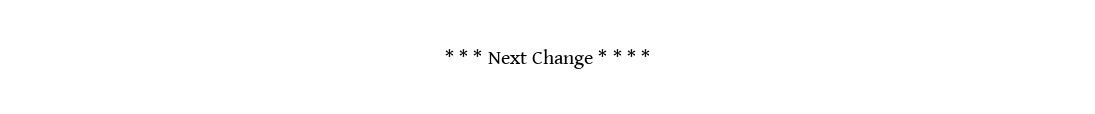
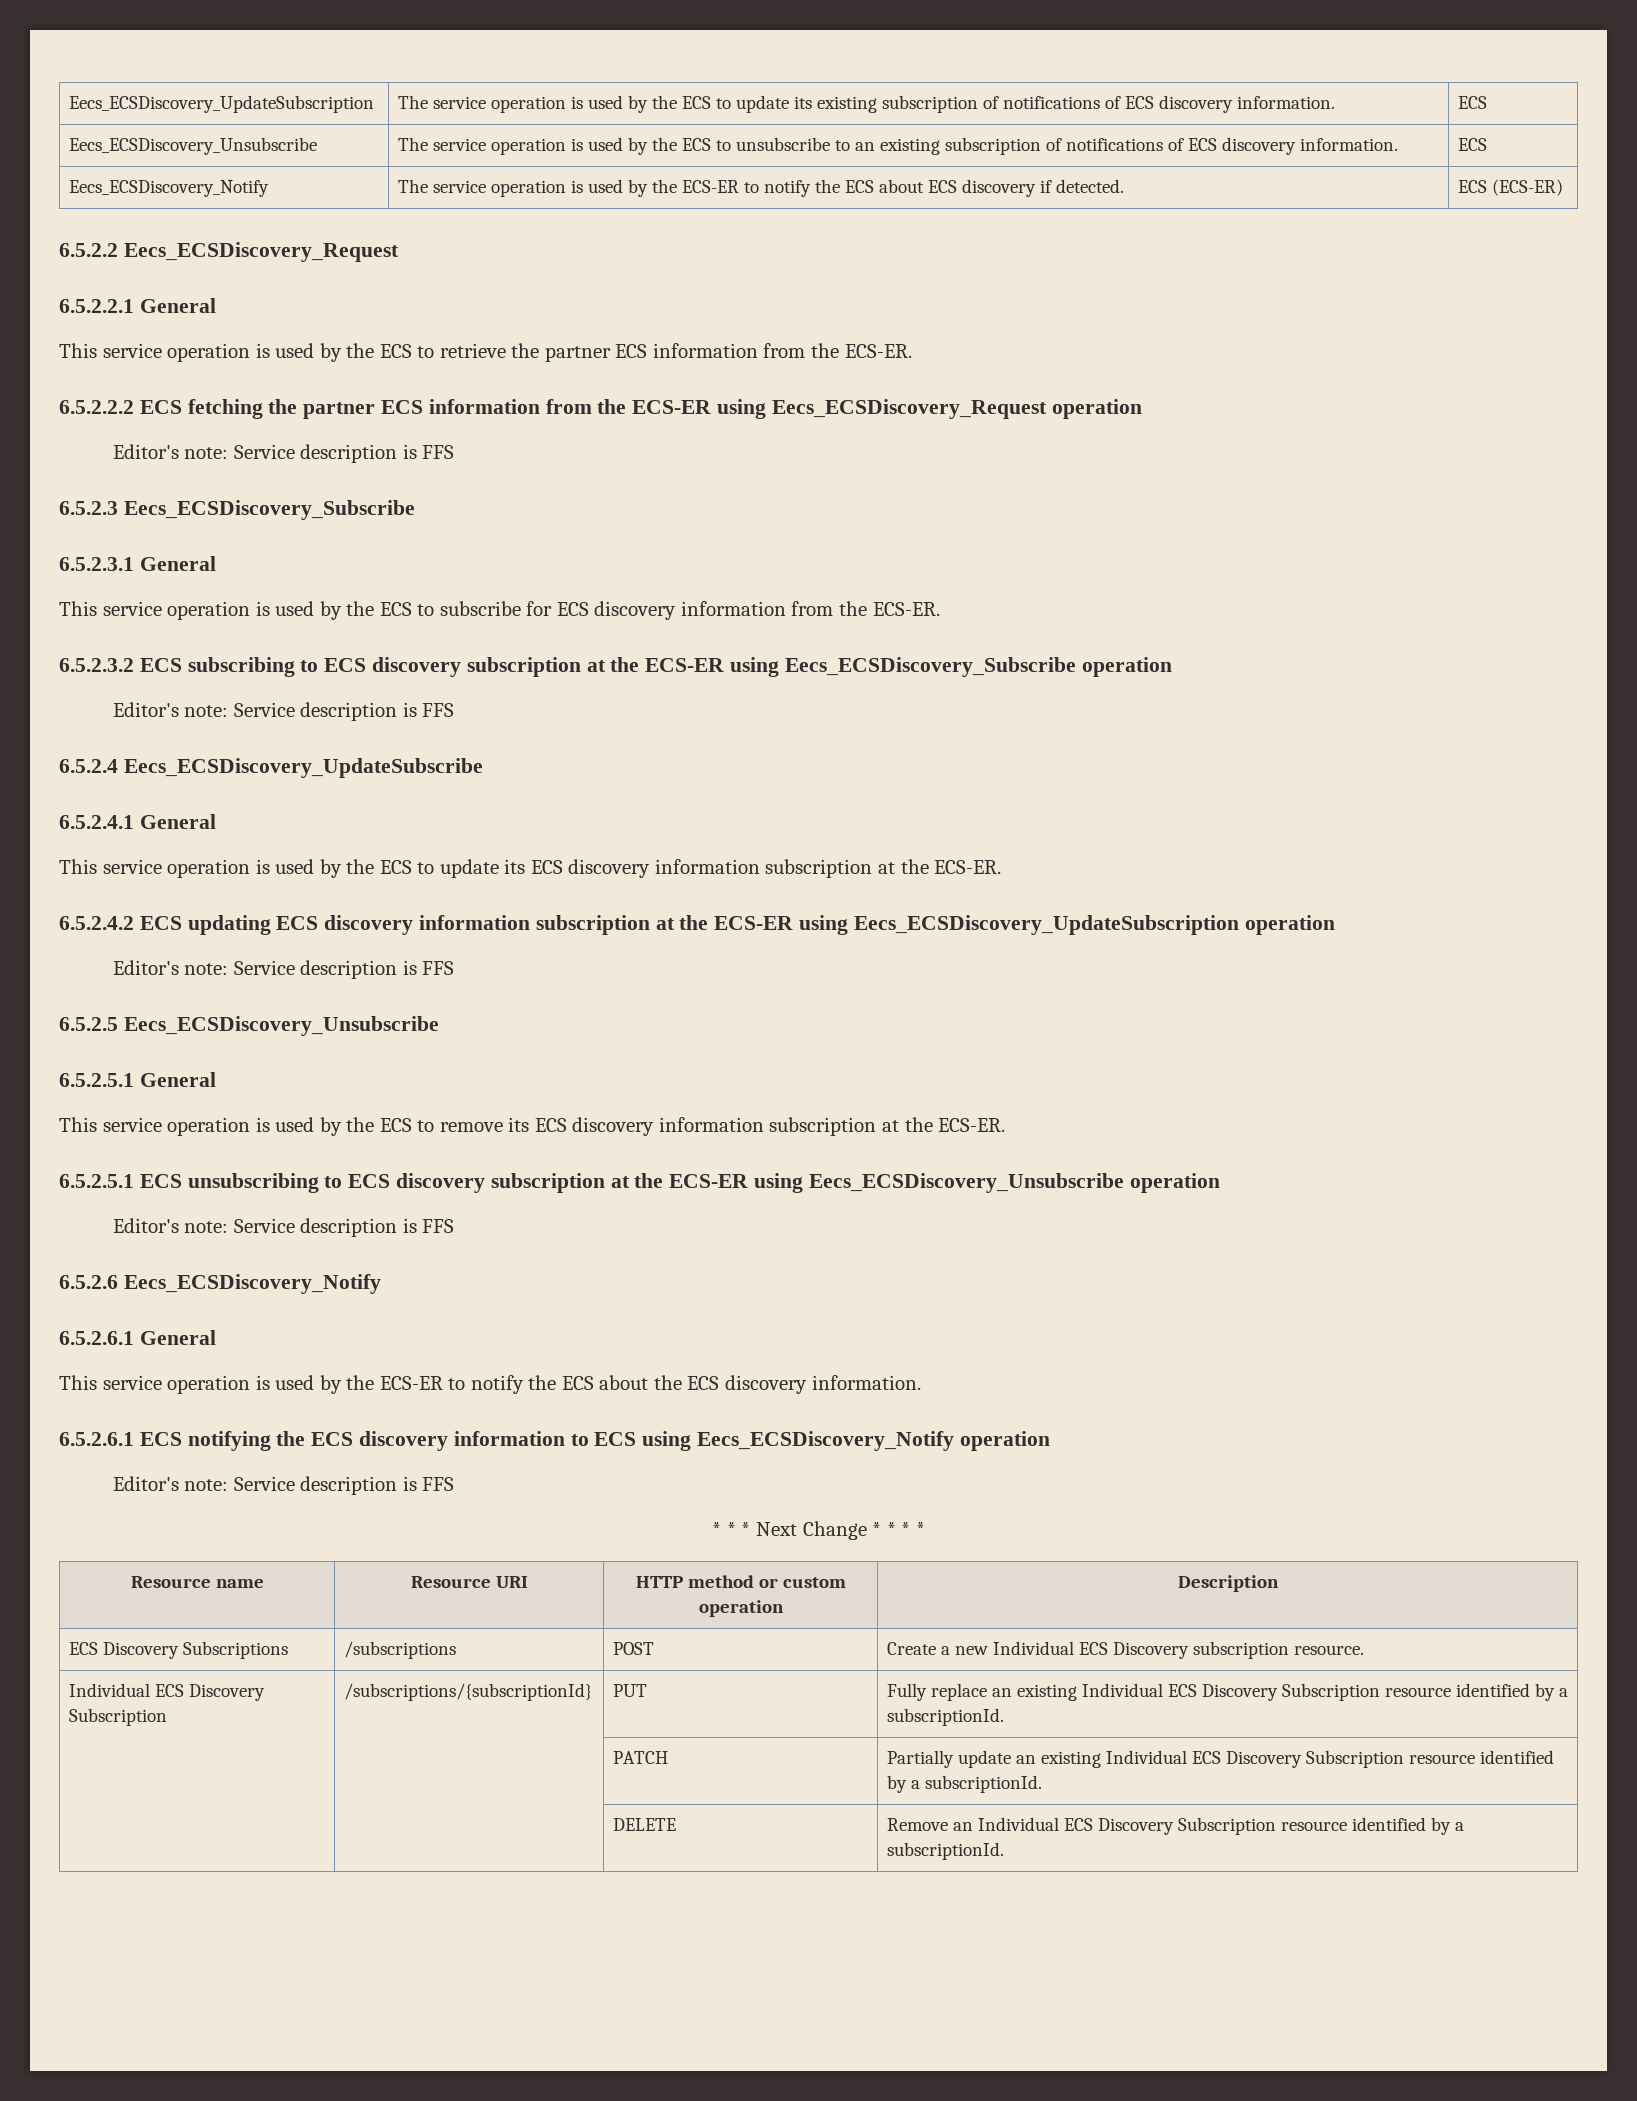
+ Eecs_ECSDiscovery_UpdateSubscription | The service operation is used by the ECS to update its existing subscription of notifications of ECS discovery information. | ECS
+ Eecs_ECSDiscovery_Unsubscribe | The service operation is used by the ECS to unsubscribe to an existing subscription of notifications of ECS discovery information. | ECS
+ Eecs_ECSDiscovery_Notify | The service operation is used by the ECS-ER to notify the ECS about ECS discovery if detected. | ECS (ECS-ER)
+ 6.5.2.2 Eecs_ECSDiscovery_Request
+ 6.5.2.2.1 General
+ This service operation is used by the ECS to retrieve the partner ECS information from the ECS-ER.
+ 6.5.2.2.2 ECS fetching the partner ECS information from the ECS-ER using Eecs_ECSDiscovery_Request operation
+ Editor's note: Service description is FFS
+ 6.5.2.3 Eecs_ECSDiscovery_Subscribe
+ 6.5.2.3.1 General
+ This service operation is used by the ECS to subscribe for ECS discovery information from the ECS-ER.
+ 6.5.2.3.2 ECS subscribing to ECS discovery subscription at the ECS-ER using Eecs_ECSDiscovery_Subscribe operation
+ Editor's note: Service description is FFS
+ 6.5.2.4 Eecs_ECSDiscovery_UpdateSubscribe
+ 6.5.2.4.1 General
+ This service operation is used by the ECS to update its ECS discovery information subscription at the ECS-ER.
+ 6.5.2.4.2 ECS updating ECS discovery information subscription at the ECS-ER using Eecs_ECSDiscovery_UpdateSubscription operation
+ Editor's note: Service description is FFS
+ 6.5.2.5 Eecs_ECSDiscovery_Unsubscribe
+ 6.5.2.5.1 General
+ This service operation is used by the ECS to remove its ECS discovery information subscription at the ECS-ER.
+ 6.5.2.5.1 ECS unsubscribing to ECS discovery subscription at the ECS-ER using Eecs_ECSDiscovery_Unsubscribe operation
+ Editor's note: Service description is FFS
+ 6.5.2.6 Eecs_ECSDiscovery_Notify
+ 6.5.2.6.1 General
+ This service operation is used by the ECS-ER to notify the ECS about the ECS discovery information.
+ 6.5.2.6.1 ECS notifying the ECS discovery information to ECS using Eecs_ECSDiscovery_Notify operation
+ Editor's note: Service description is FFS
+ Resource name | Resource URI | HTTP method or custom operation | Description
+ ECS Discovery Subscriptions | /subscriptions | POST | Create a new Individual ECS Discovery subscription resource.
+ Individual ECS Discovery Subscription | /subscriptions/{subscriptionId} | PUT | Fully replace an existing Individual ECS Discovery Subscription resource identified by a subscriptionId.
+ | | PATCH | Partially update an existing Individual ECS Discovery Subscription resource identified by a subscriptionId.
+ | | DELETE | Remove an Individual ECS Discovery Subscription resource identified by a subscriptionId.

